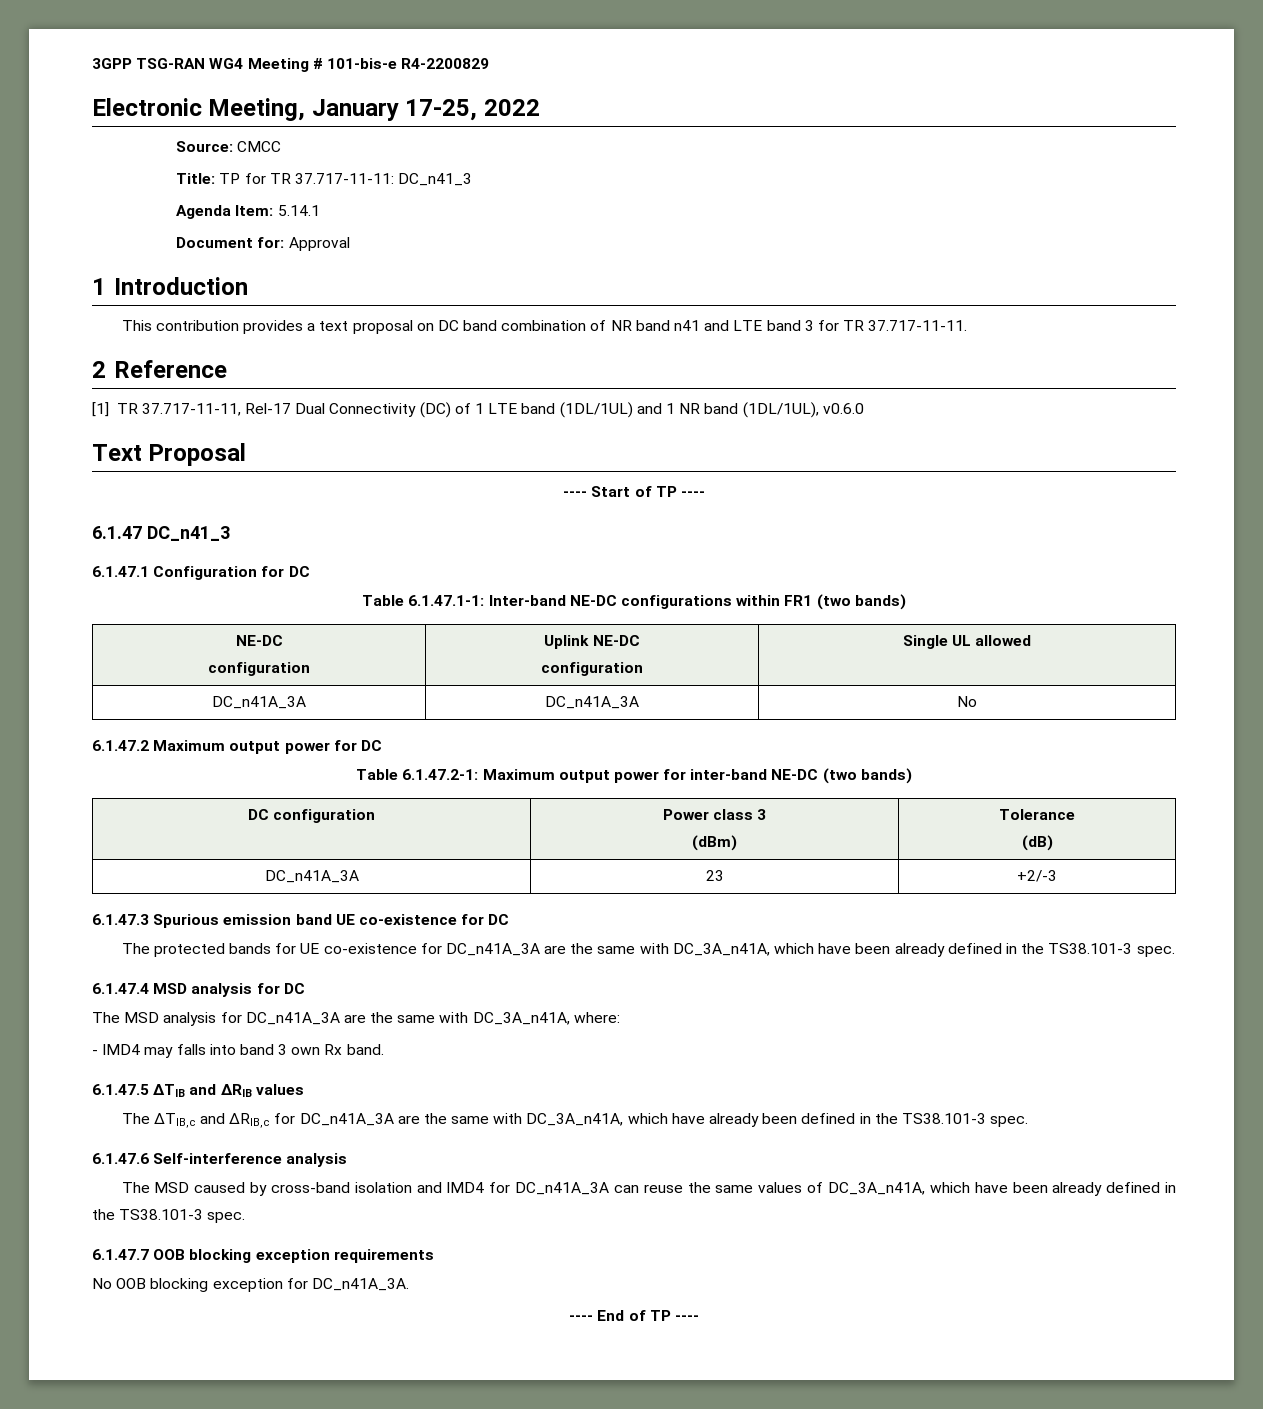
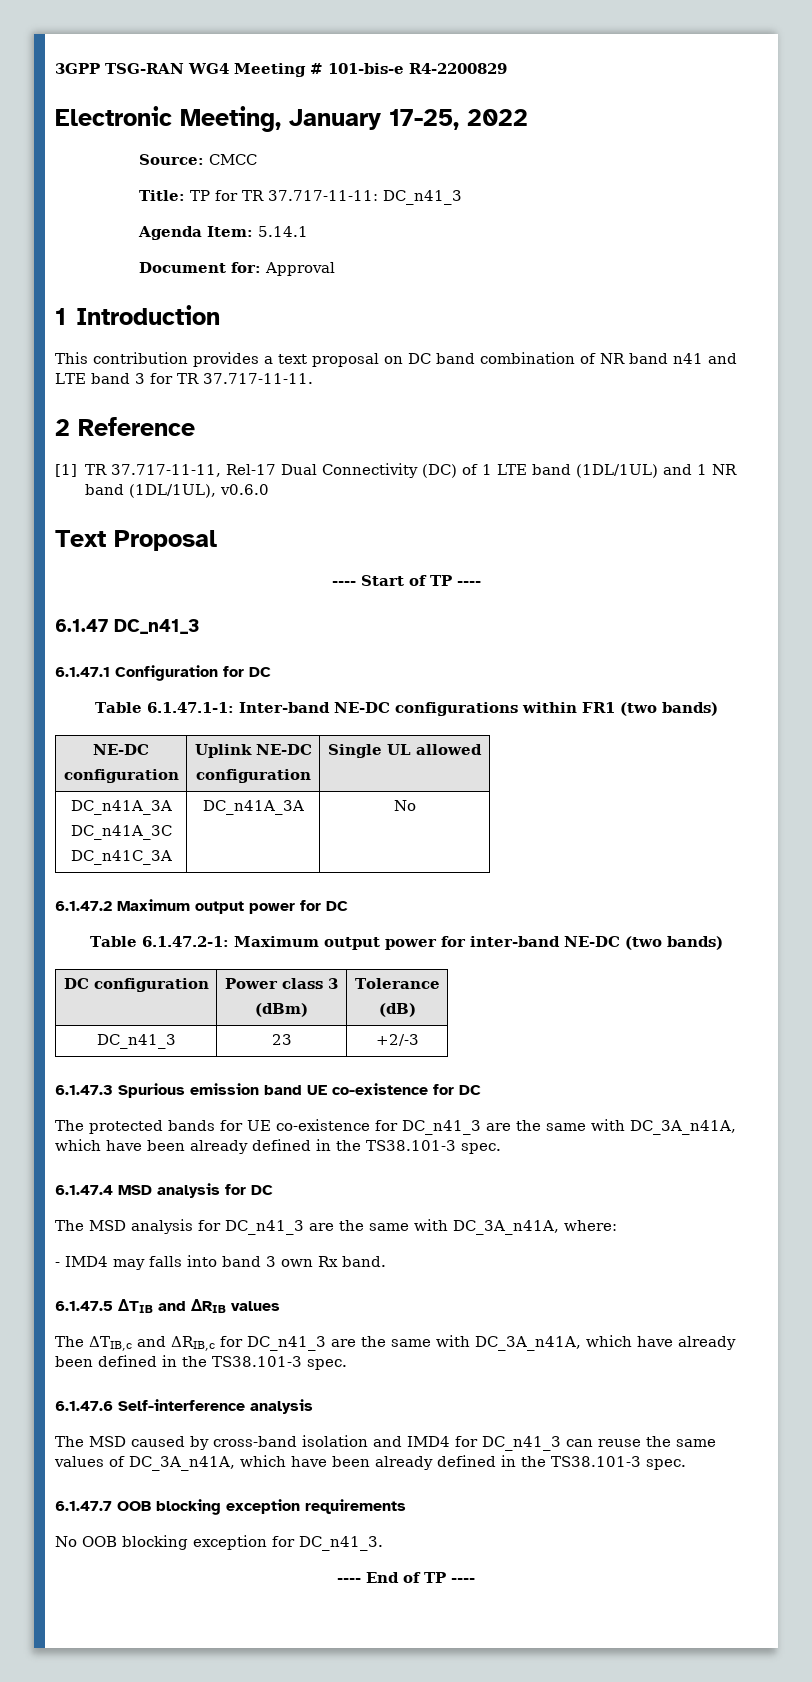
  Table 6.1.47.1-1: Inter-band NE-DC configurations within FR1 (two bands)
  NE-DC
  configuration | Uplink NE-DC
  configuration | Single UL allowed
- DC_n41A_3A | DC_n41A_3A | No
+ DC_n41A_3A
+ DC_n41A_3C
+ DC_n41C_3A | DC_n41A_3A | No
- DC_n41A_3A | 23 | +2/-3
+ DC_n41_3 | 23 | +2/-3
- The protected bands for UE co-existence for DC_n41A_3A are the same with DC_3A_n41A, which have been already defined in the TS38.101-3 spec.
+ The protected bands for UE co-existence for DC_n41_3 are the same with DC_3A_n41A, which have been already defined in the TS38.101-3 spec.
- The MSD analysis for DC_n41A_3A are the same with DC_3A_n41A, where:
+ The MSD analysis for DC_n41_3 are the same with DC_3A_n41A, where:
- The ΔTIB,c and ΔRIB,c for DC_n41A_3A are the same with DC_3A_n41A, which have already been defined in the TS38.101-3 spec.
+ The ΔTIB,c and ΔRIB,c for DC_n41_3 are the same with DC_3A_n41A, which have already been defined in the TS38.101-3 spec.
- The MSD caused by cross-band isolation and IMD4 for DC_n41A_3A can reuse the same values of DC_3A_n41A, which have been already defined in the TS38.101-3 spec.
+ The MSD caused by cross-band isolation and IMD4 for DC_n41_3 can reuse the same values of DC_3A_n41A, which have been already defined in the TS38.101-3 spec.
- No OOB blocking exception for DC_n41A_3A.
+ No OOB blocking exception for DC_n41_3.

